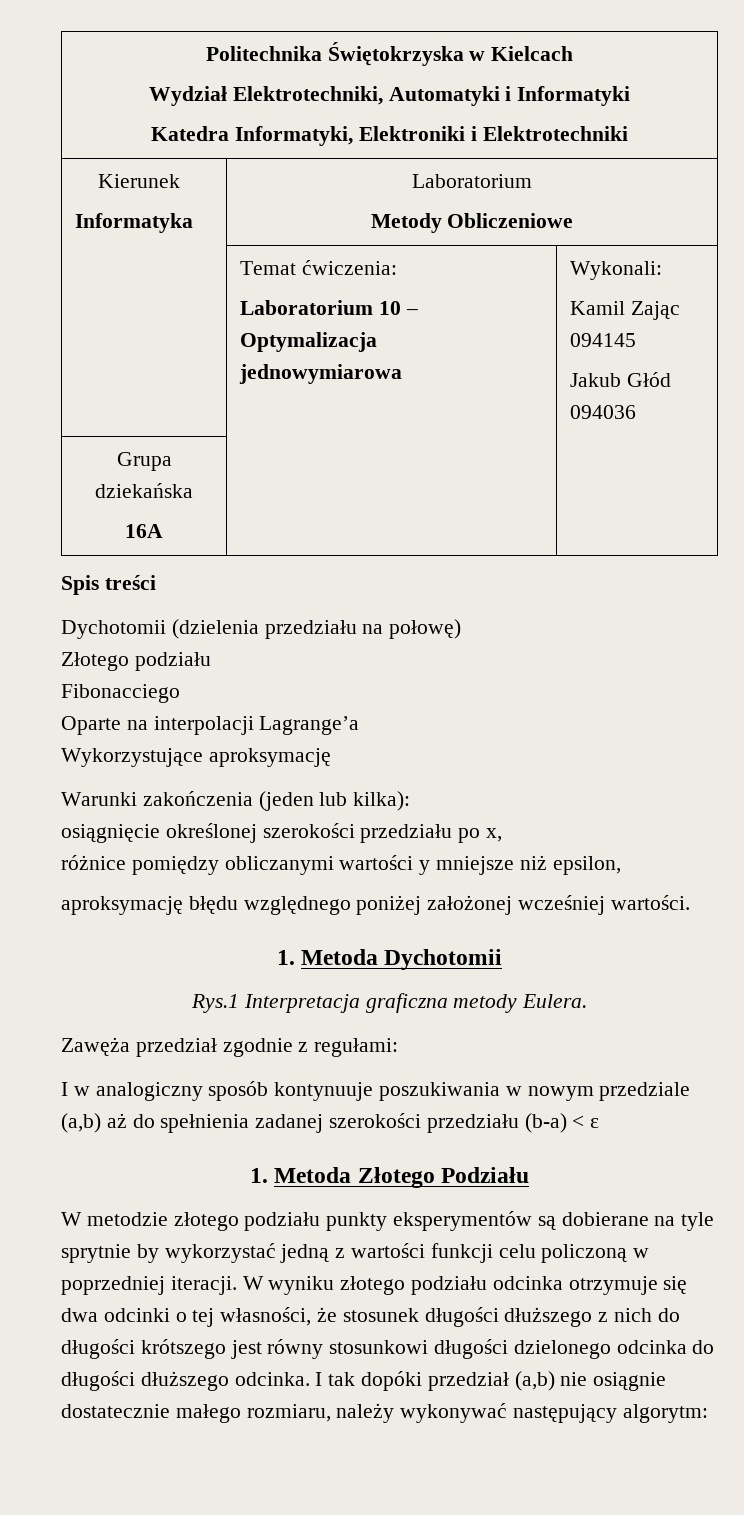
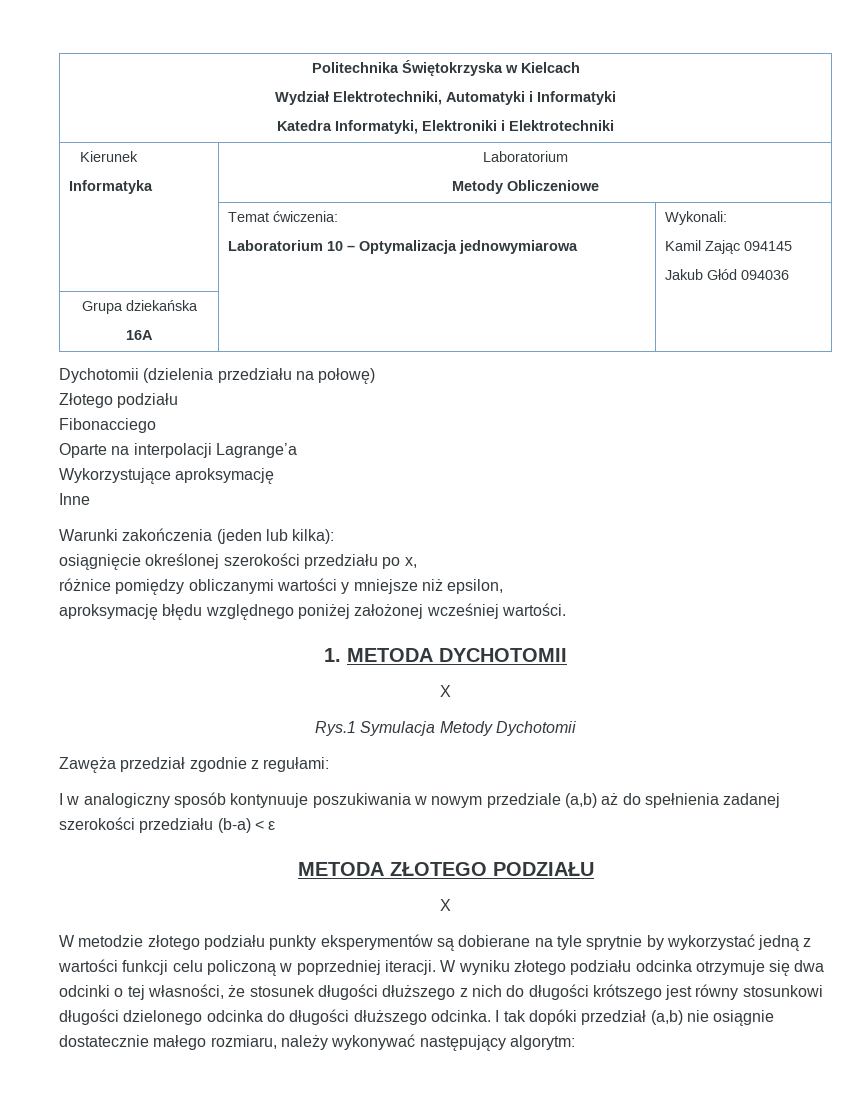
- Spis treści
+ Inne
- 1. Metoda Dychotomii
- Rys.1 Interpretacja graficzna metody Eulera.
+ 1. METODA DYCHOTOMII
+ X
+ Rys.1 Symulacja Metody Dychotomii
- 1. Metoda Złotego Podziału
+ METODA ZŁOTEGO PODZIAŁU
+ X

